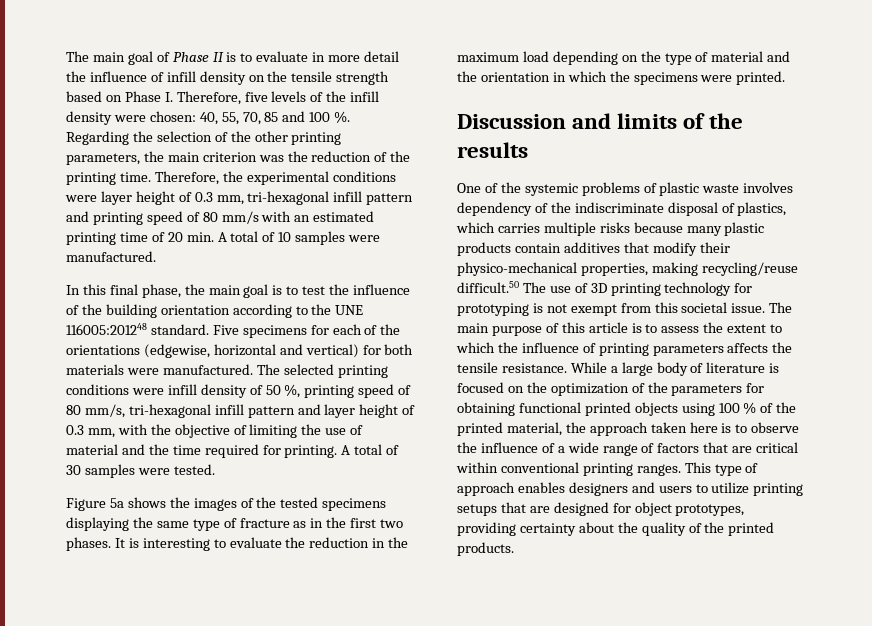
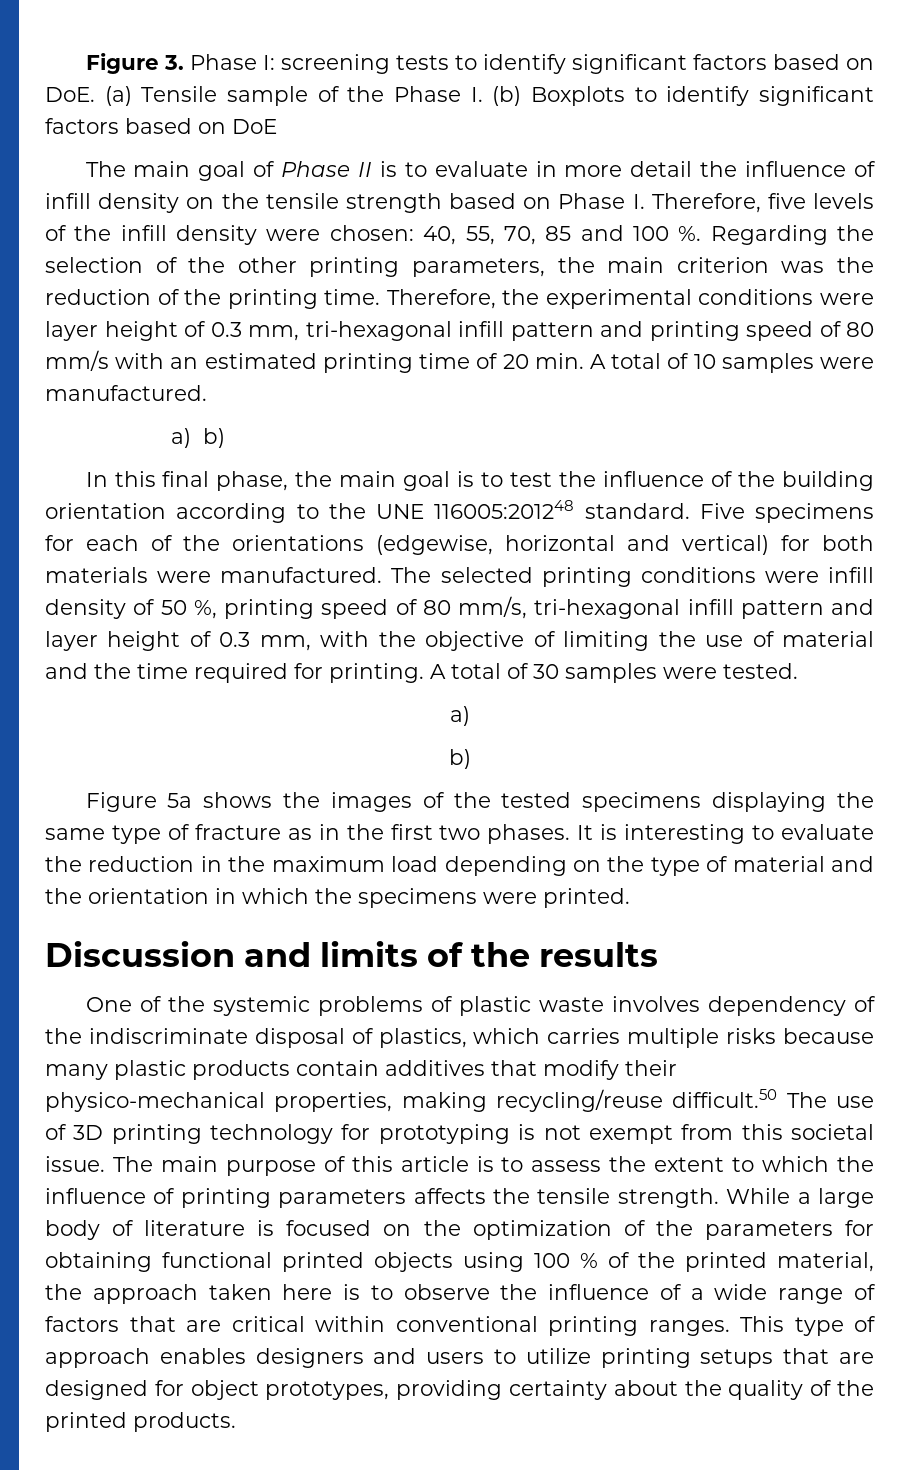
+ Figure 3. Phase I: screening tests to identify significant factors based on DoE. (a) Tensile sample of the Phase I. (b) Boxplots to identify significant factors based on DoE
+ a) b)
  A total of 30 samples were tested.
+ a)
+ b)
- The main purpose of this article is to assess the extent to which the influence of printing parameters affects the tensile resistance.
+ The main purpose of this article is to assess the extent to which the influence of printing parameters affects the tensile strength.

